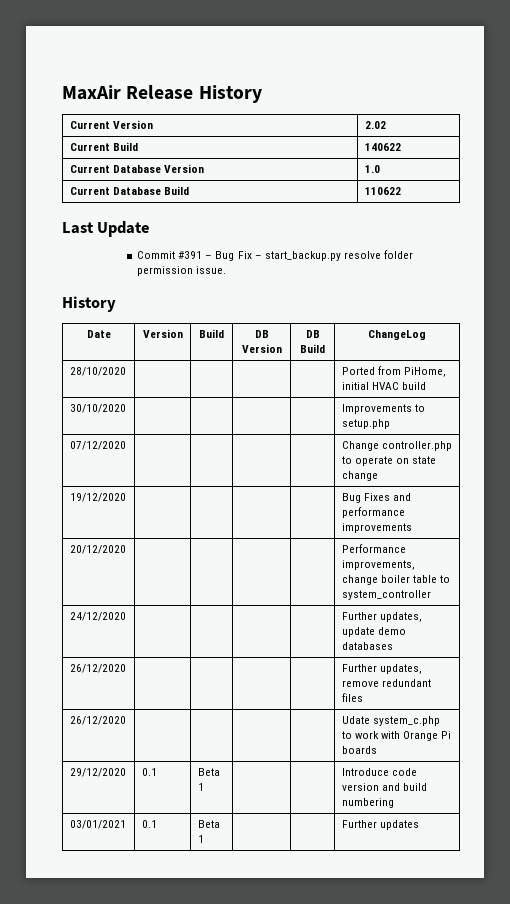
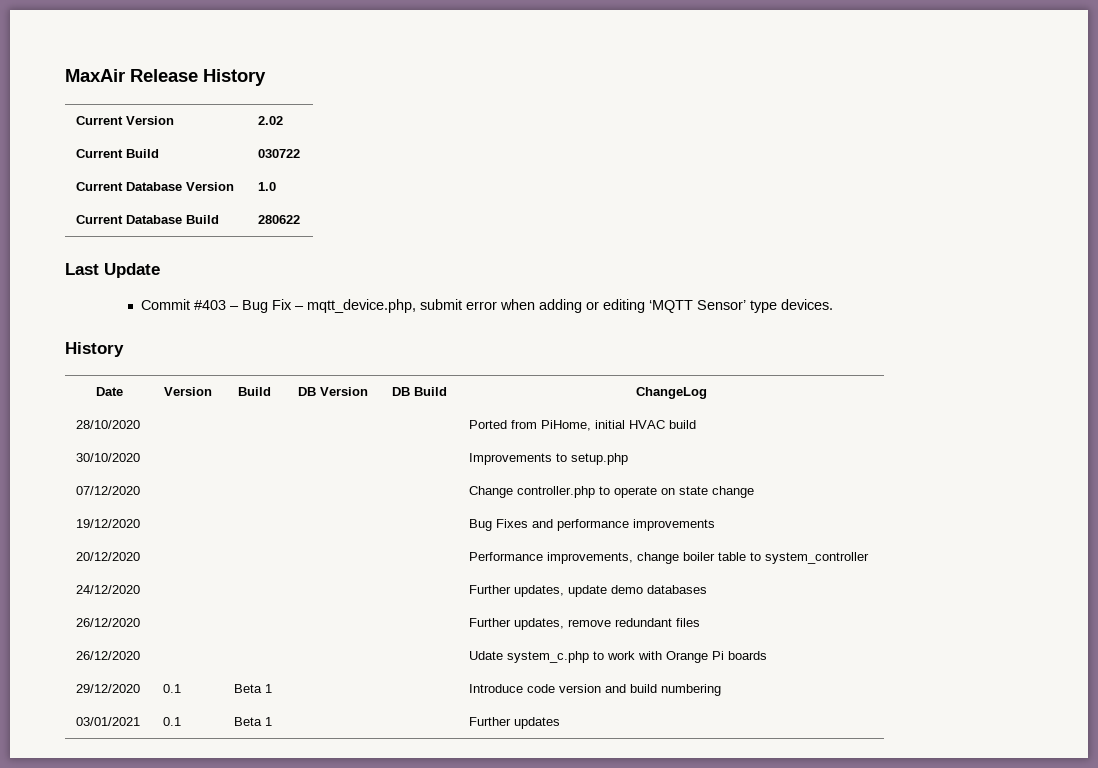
- Current Build | 140622
+ Current Build | 030722
- Current Database Build | 110622
+ Current Database Build | 280622
- Commit #391 – Bug Fix – start_backup.py resolve folder permission issue.
+ Commit #403 – Bug Fix – mqtt_device.php, submit error when adding or editing ‘MQTT Sensor’ type devices.

